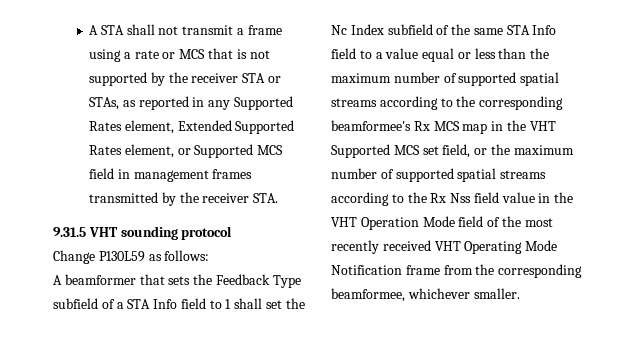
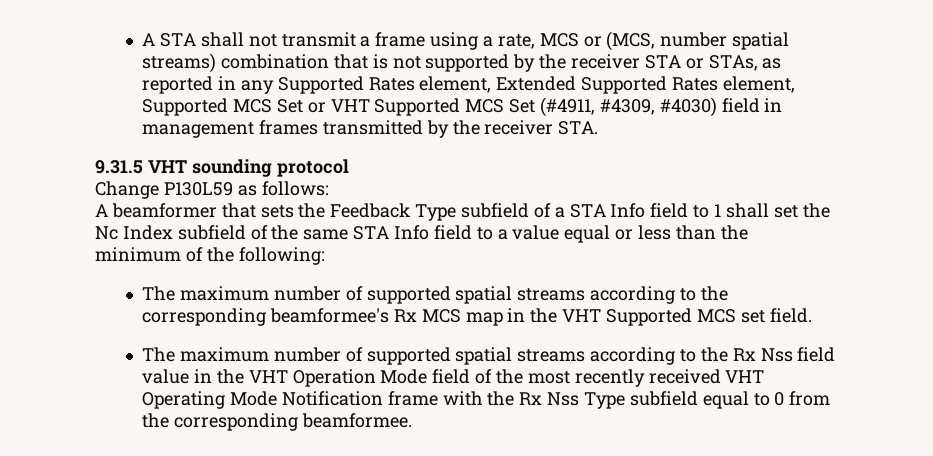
- A STA shall not transmit a frame using a rate or MCS that is not supported by the receiver STA or STAs, as reported in any Supported Rates element, Extended Supported Rates element, or Supported MCS field in management frames transmitted by the receiver STA.
+ A STA shall not transmit a frame using a rate, MCS or (MCS, number spatial streams) combination that is not supported by the receiver STA or STAs, as reported in any Supported Rates element, Extended Supported Rates element, Supported MCS Set or VHT Supported MCS Set (#4911, #4309, #4030) field in management frames transmitted by the receiver STA.
- A beamformer that sets the Feedback Type subfield of a STA Info field to 1 shall set the Nc Index subfield of the same STA Info field to a value equal or less than the maximum number of supported spatial streams according to the corresponding beamformee's Rx MCS map in the VHT Supported MCS set field, or the maximum number of supported spatial streams according to the Rx Nss field value in the VHT Operation Mode field of the most recently received VHT Operating Mode Notification frame from the corresponding beamformee, whichever smaller.
+ A beamformer that sets the Feedback Type subfield of a STA Info field to 1 shall set the Nc Index subfield of the same STA Info field to a value equal or less than the minimum of the following:
+ The maximum number of supported spatial streams according to the corresponding beamformee's Rx MCS map in the VHT Supported MCS set field.
+ The maximum number of supported spatial streams according to the Rx Nss field value in the VHT Operation Mode field of the most recently received VHT Operating Mode Notification frame with the Rx Nss Type subfield equal to 0 from the corresponding beamformee.

